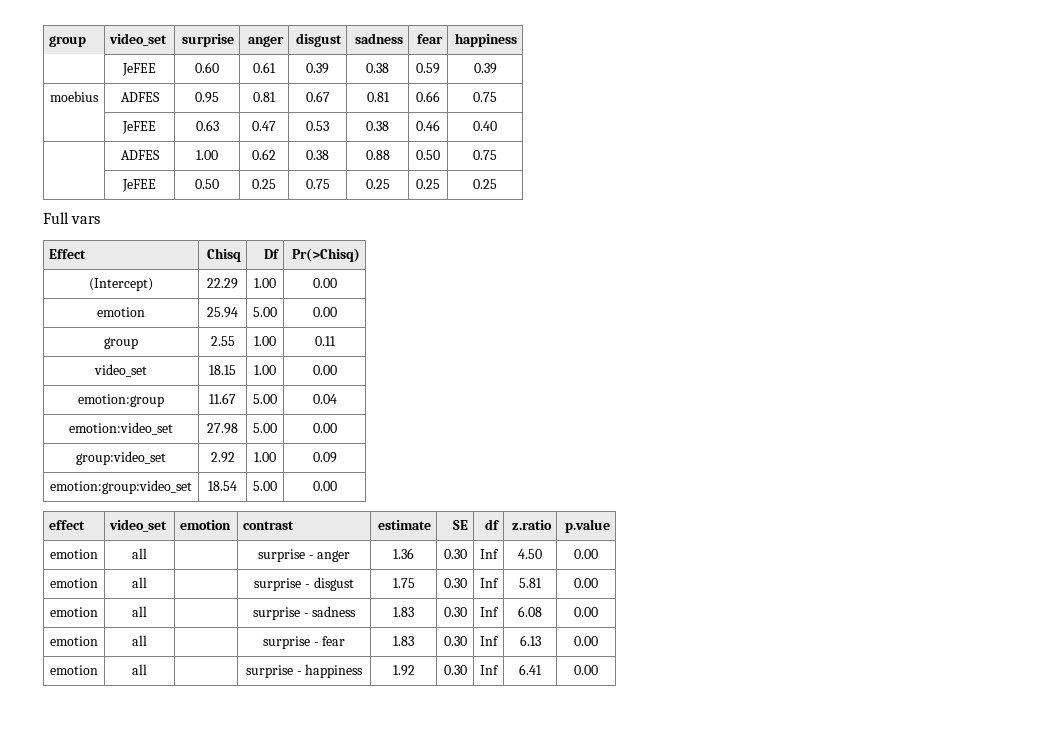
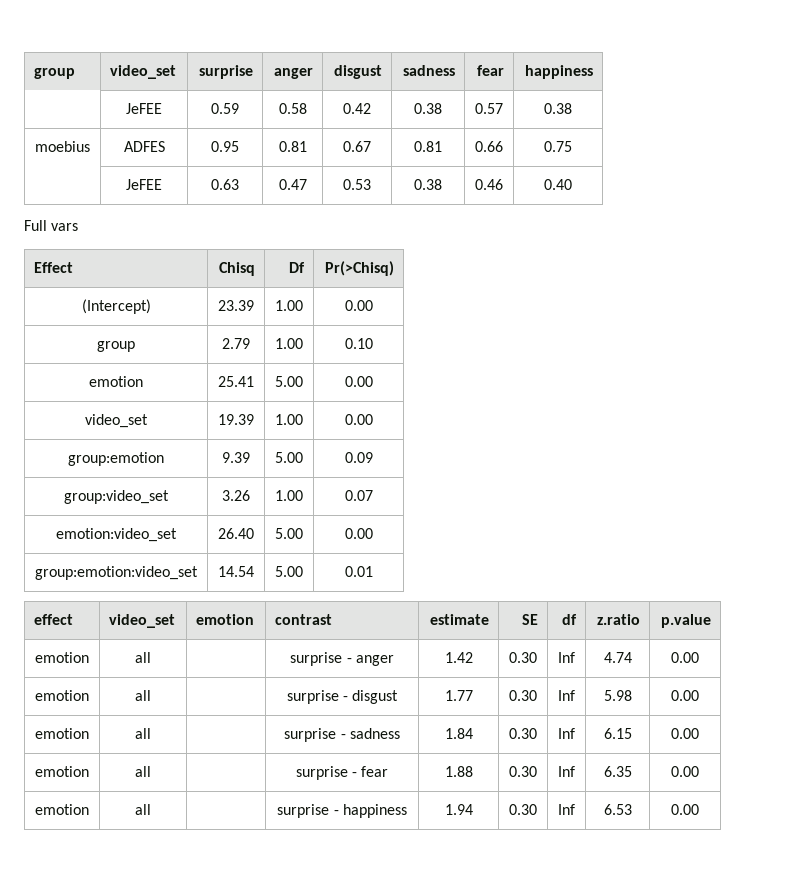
- | JeFEE | 0.60 | 0.61 | 0.39 | 0.38 | 0.59 | 0.39
+ | JeFEE | 0.59 | 0.58 | 0.42 | 0.38 | 0.57 | 0.38
- | ADFES | 1.00 | 0.62 | 0.38 | 0.88 | 0.50 | 0.75
- | JeFEE | 0.50 | 0.25 | 0.75 | 0.25 | 0.25 | 0.25
- (Intercept) | 22.29 | 1.00 | 0.00
- emotion | 25.94 | 5.00 | 0.00
- group | 2.55 | 1.00 | 0.11
- video_set | 18.15 | 1.00 | 0.00
- emotion:group | 11.67 | 5.00 | 0.04
+ (Intercept) | 23.39 | 1.00 | 0.00
+ group | 2.79 | 1.00 | 0.10
+ emotion | 25.41 | 5.00 | 0.00
+ video_set | 19.39 | 1.00 | 0.00
+ group:emotion | 9.39 | 5.00 | 0.09
+ group:video_set | 3.26 | 1.00 | 0.07
- emotion:video_set | 27.98 | 5.00 | 0.00
- group:video_set | 2.92 | 1.00 | 0.09
- emotion:group:video_set | 18.54 | 5.00 | 0.00
+ emotion:video_set | 26.40 | 5.00 | 0.00
+ group:emotion:video_set | 14.54 | 5.00 | 0.01
- emotion | all | | surprise - anger | 1.36 | 0.30 | Inf | 4.50 | 0.00
+ emotion | all | | surprise - anger | 1.42 | 0.30 | Inf | 4.74 | 0.00
- emotion | all | | surprise - disgust | 1.75 | 0.30 | Inf | 5.81 | 0.00
+ emotion | all | | surprise - disgust | 1.77 | 0.30 | Inf | 5.98 | 0.00
- emotion | all | | surprise - sadness | 1.83 | 0.30 | Inf | 6.08 | 0.00
+ emotion | all | | surprise - sadness | 1.84 | 0.30 | Inf | 6.15 | 0.00
- emotion | all | | surprise - fear | 1.83 | 0.30 | Inf | 6.13 | 0.00
+ emotion | all | | surprise - fear | 1.88 | 0.30 | Inf | 6.35 | 0.00
- emotion | all | | surprise - happiness | 1.92 | 0.30 | Inf | 6.41 | 0.00
+ emotion | all | | surprise - happiness | 1.94 | 0.30 | Inf | 6.53 | 0.00

